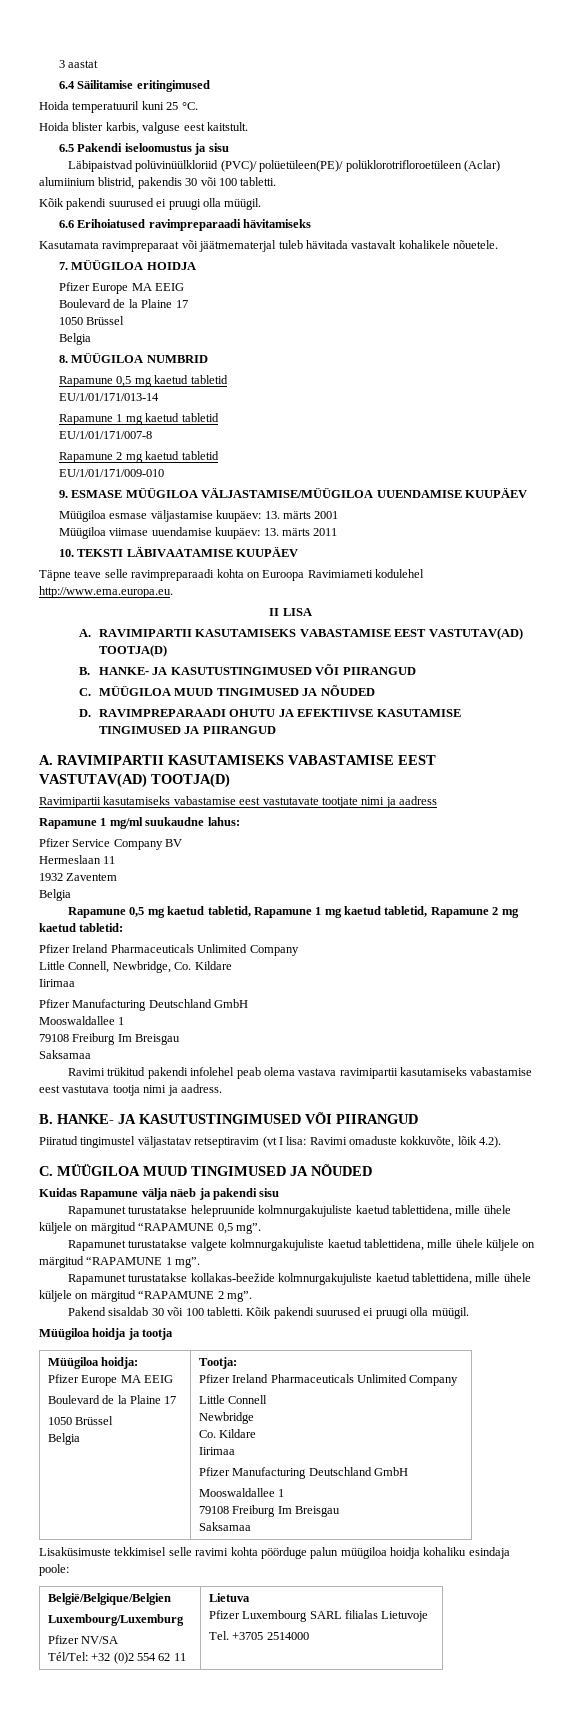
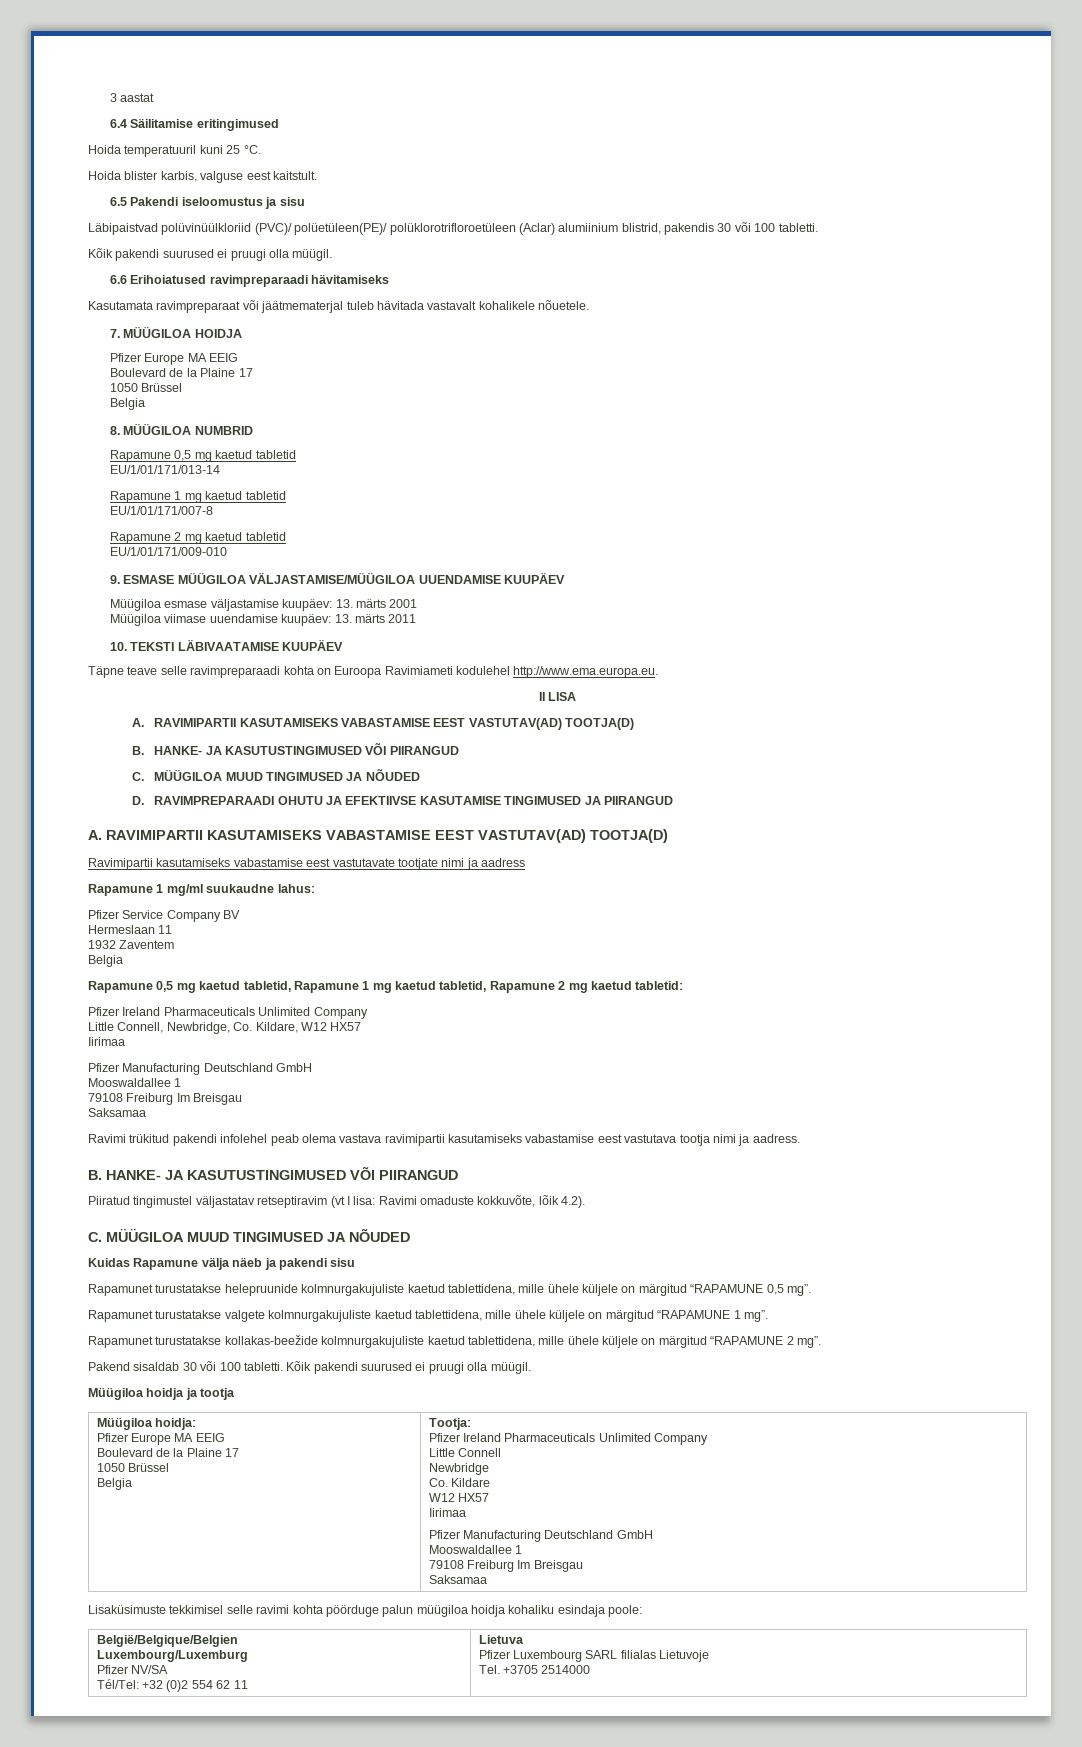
- Little Connell, Newbridge, Co. Kildare
+ Little Connell, Newbridge, Co. Kildare, W12 HX57
  Müügiloa hoidja:
  Pfizer Europe MA EEIG
  Boulevard de la Plaine 17
  1050 Brüssel
  Belgia | Tootja:
  Pfizer Ireland Pharmaceuticals Unlimited Company
  Little Connell
  Newbridge
  Co. Kildare
+ W12 HX57

